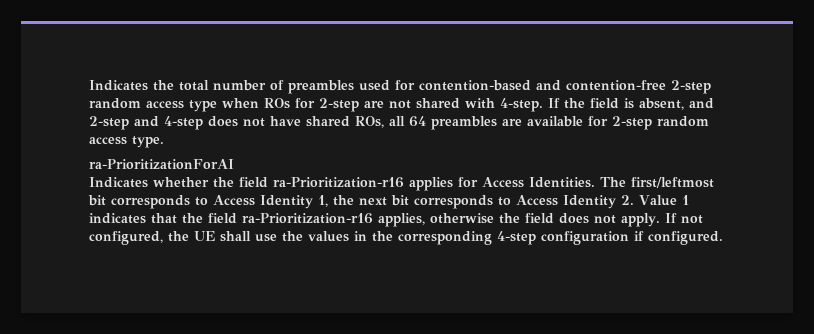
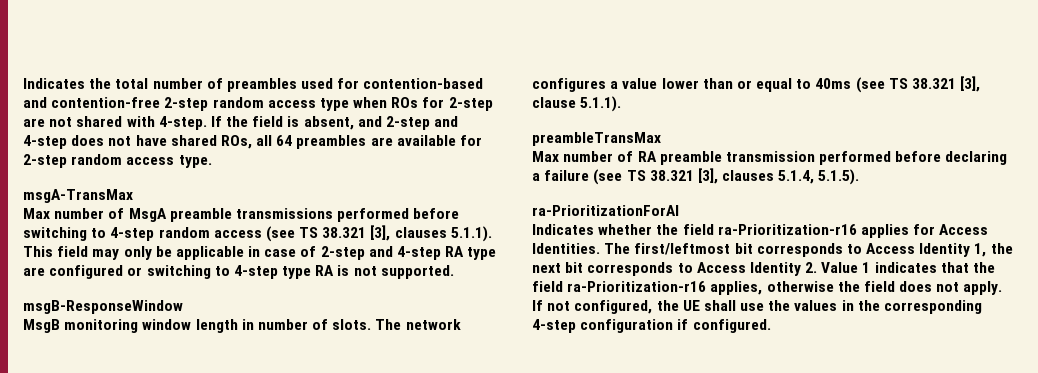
+ msgA-TransMax
+ Max number of MsgA preamble transmissions performed before switching to 4-step random access (see TS 38.321 [3], clauses 5.1.1). This field may only be applicable in case of 2-step and 4-step RA type are configured or switching to 4-step type RA is not supported.
+ msgB-ResponseWindow
+ MsgB monitoring window length in number of slots. The network configures a value lower than or equal to 40ms (see TS 38.321 [3], clause 5.1.1).
+ preambleTransMax
+ Max number of RA preamble transmission performed before declaring a failure (see TS 38.321 [3], clauses 5.1.4, 5.1.5).

